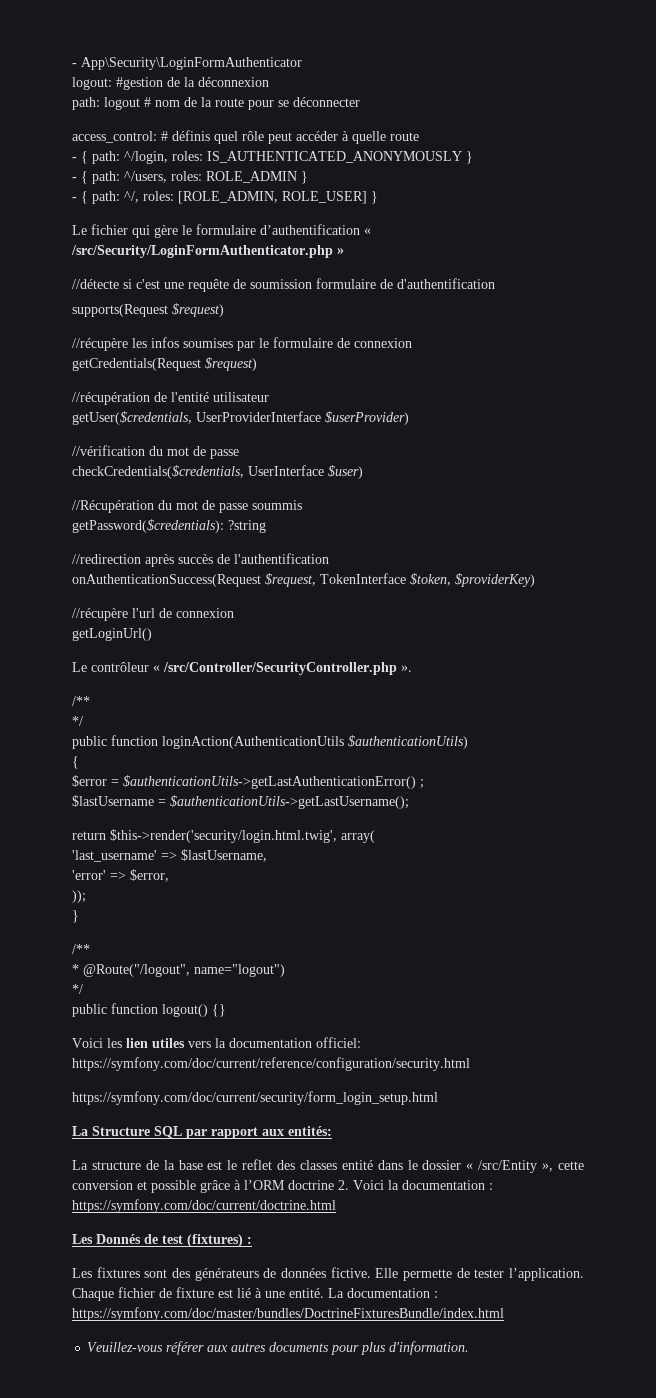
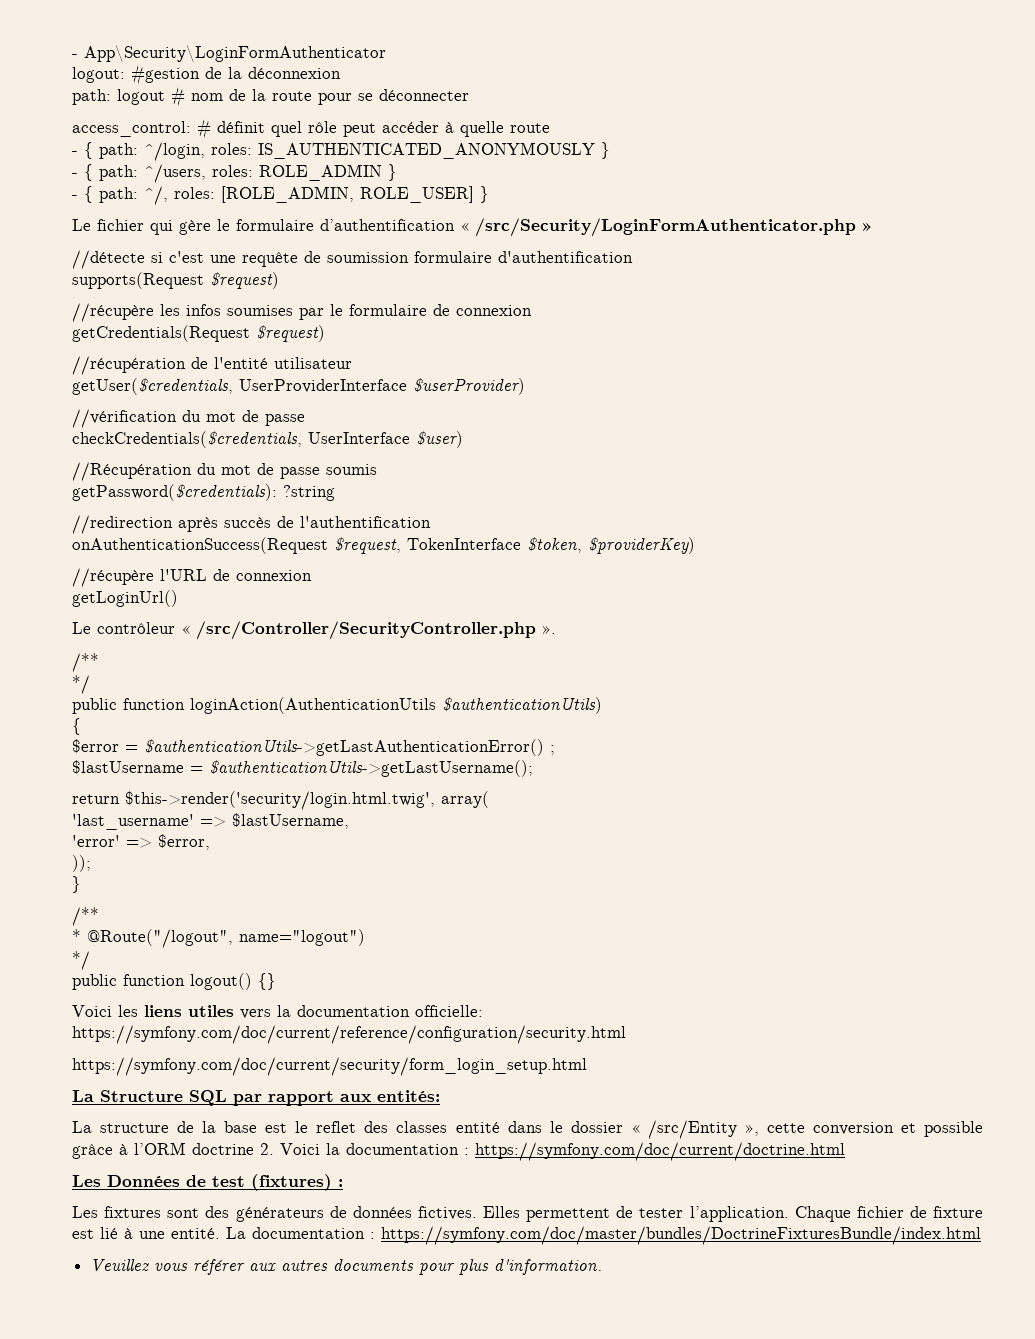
- access_control: # définis quel rôle peut accéder à quelle route
+ access_control: # définit quel rôle peut accéder à quelle route
- //détecte si c'est une requête de soumission formulaire de d'authentification
+ //détecte si c'est une requête de soumission formulaire d'authentification
- //Récupération du mot de passe soummis
+ //Récupération du mot de passe soumis
- //récupère l'url de connexion
+ //récupère l'URL de connexion
- Voici les lien utiles vers la documentation officiel: https://symfony.com/doc/current/reference/configuration/security.html
+ Voici les liens utiles vers la documentation officielle: https://symfony.com/doc/current/reference/configuration/security.html
- Les Donnés de test (fixtures) :
+ Les Données de test (fixtures) :
- Les fixtures sont des générateurs de données fictive. Elle permette de tester l’application.
+ Les fixtures sont des générateurs de données fictives. Elles permettent de tester l’application.
- Veuillez-vous référer aux autres documents pour plus d'information.
+ Veuillez vous référer aux autres documents pour plus d'information.

